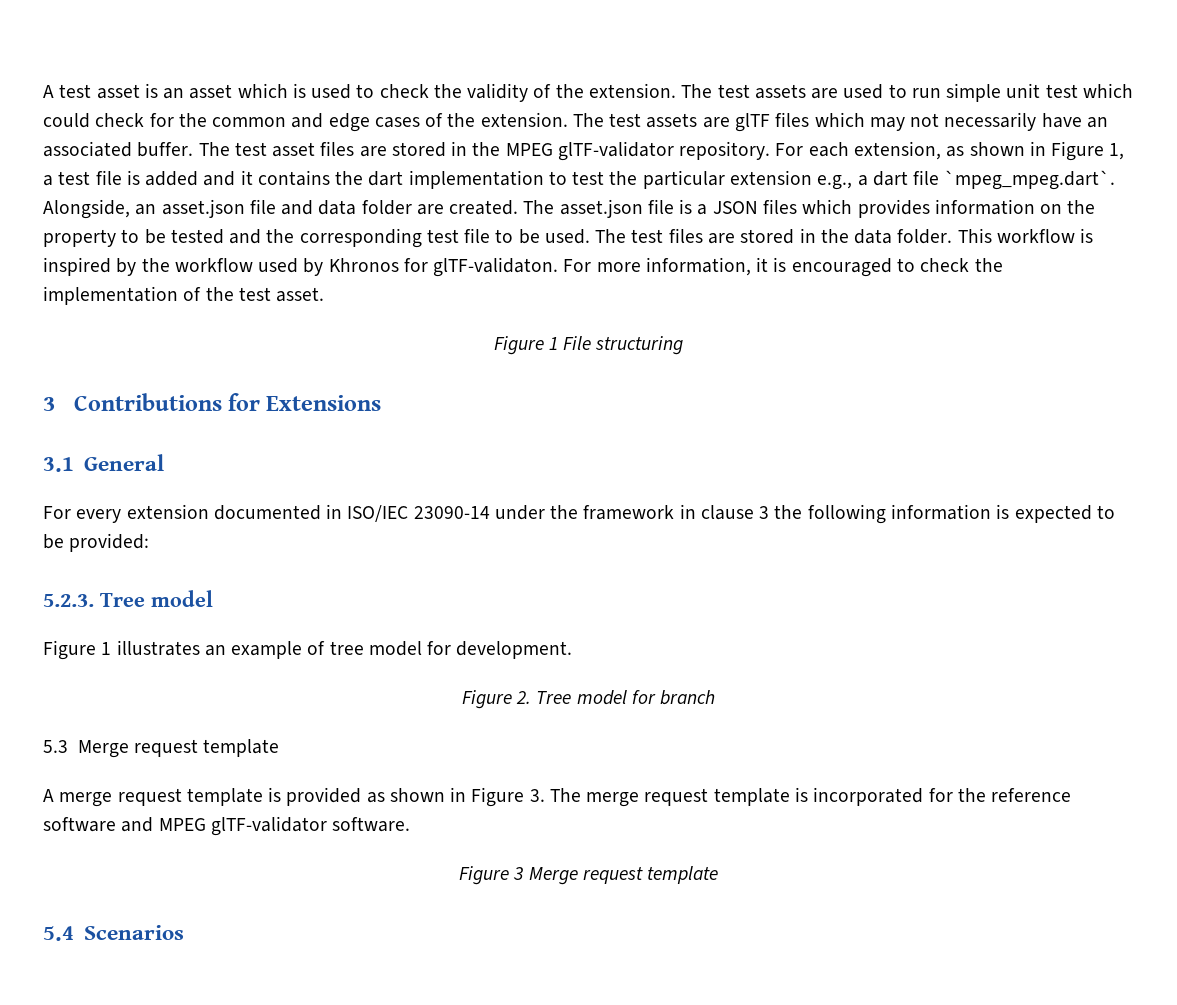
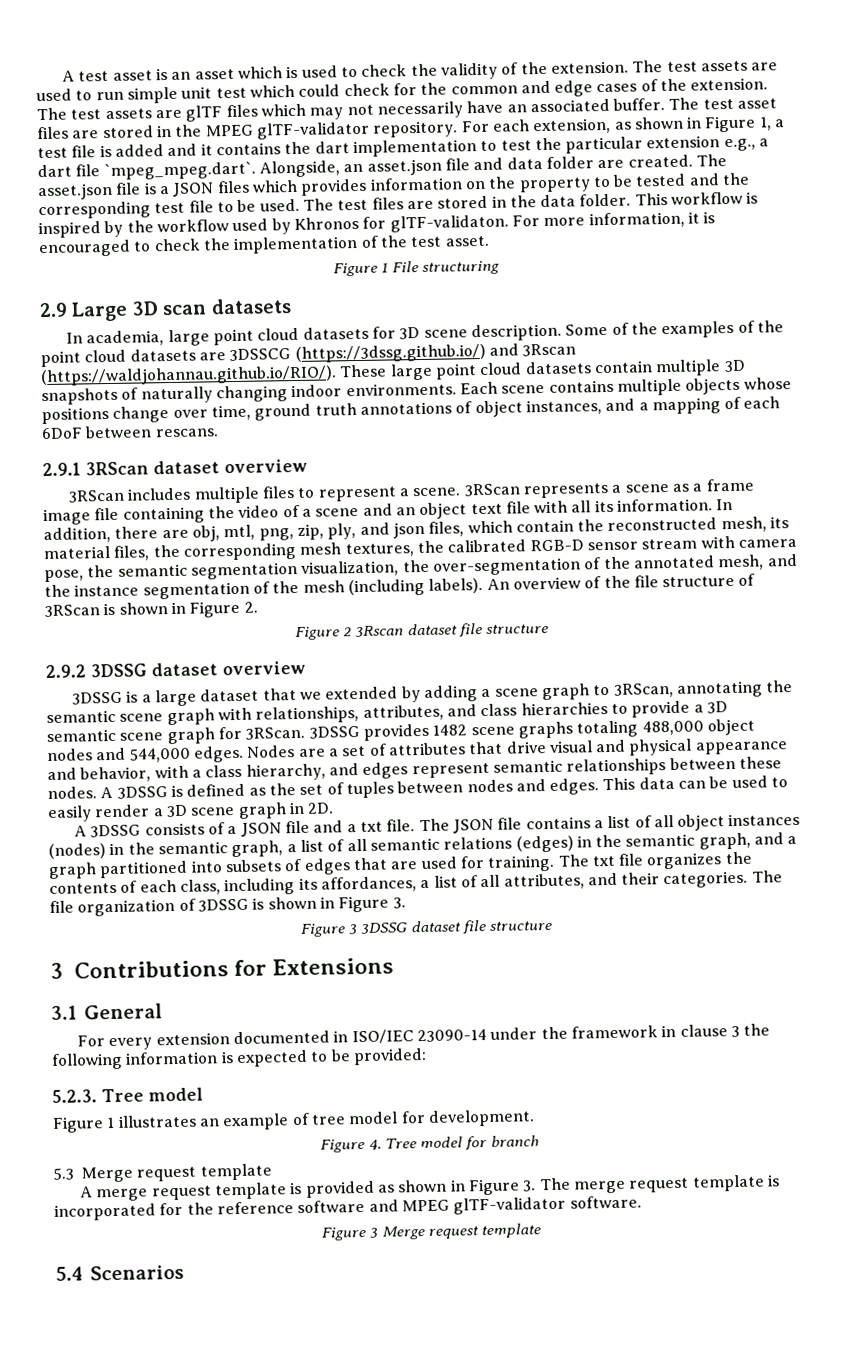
+ 2.9 Large 3D scan datasets
+ In academia, large point cloud datasets for 3D scene description. Some of the examples of the point cloud datasets are 3DSSCG (https://3dssg.github.io/) and 3Rscan (https://waldjohannau.github.io/RIO/). These large point cloud datasets contain multiple 3D snapshots of naturally changing indoor environments. Each scene contains multiple objects whose positions change over time, ground truth annotations of object instances, and a mapping of each 6DoF between rescans.
+ 2.9.1 3RScan dataset overview
+ 3RScan includes multiple files to represent a scene. 3RScan represents a scene as a frame image file containing the video of a scene and an object text file with all its information. In addition, there are obj, mtl, png, zip, ply, and json files, which contain the reconstructed mesh, its material files, the corresponding mesh textures, the calibrated RGB-D sensor stream with camera pose, the semantic segmentation visualization, the over-segmentation of the annotated mesh, and the instance segmentation of the mesh (including labels). An overview of the file structure of 3RScan is shown in Figure 2.
+ Figure 2 3Rscan dataset file structure
+ 2.9.2 3DSSG dataset overview
+ 3DSSG is a large dataset that we extended by adding a scene graph to 3RScan, annotating the semantic scene graph with relationships, attributes, and class hierarchies to provide a 3D semantic scene graph for 3RScan. 3DSSG provides 1482 scene graphs totaling 488,000 object nodes and 544,000 edges. Nodes are a set of attributes that drive visual and physical appearance and behavior, with a class hierarchy, and edges represent semantic relationships between these nodes. A 3DSSG is defined as the set of tuples between nodes and edges. This data can be used to easily render a 3D scene graph in 2D.
+ A 3DSSG consists of a JSON file and a txt file. The JSON file contains a list of all object instances (nodes) in the semantic graph, a list of all semantic relations (edges) in the semantic graph, and a graph partitioned into subsets of edges that are used for training. The txt file organizes the contents of each class, including its affordances, a list of all attributes, and their categories. The file organization of 3DSSG is shown in Figure 3.
+ Figure 3 3DSSG dataset file structure
- Figure 2. Tree model for branch
+ Figure 4. Tree model for branch

